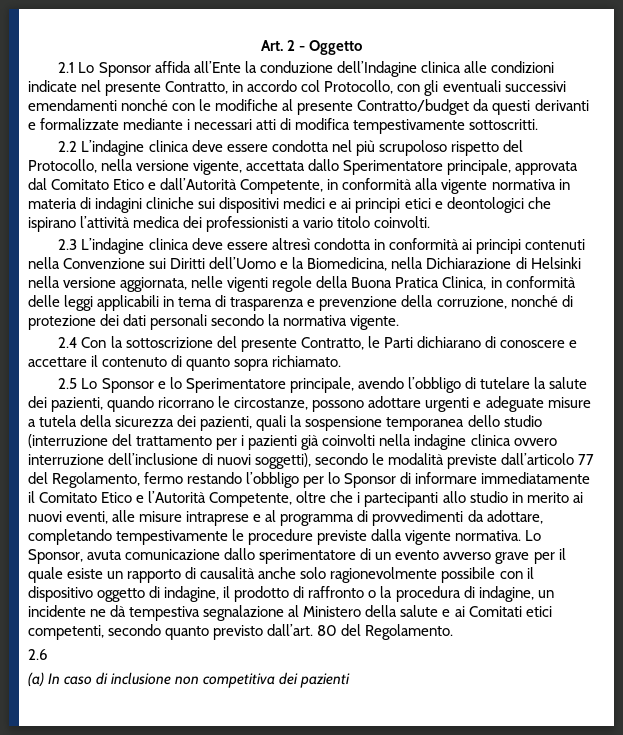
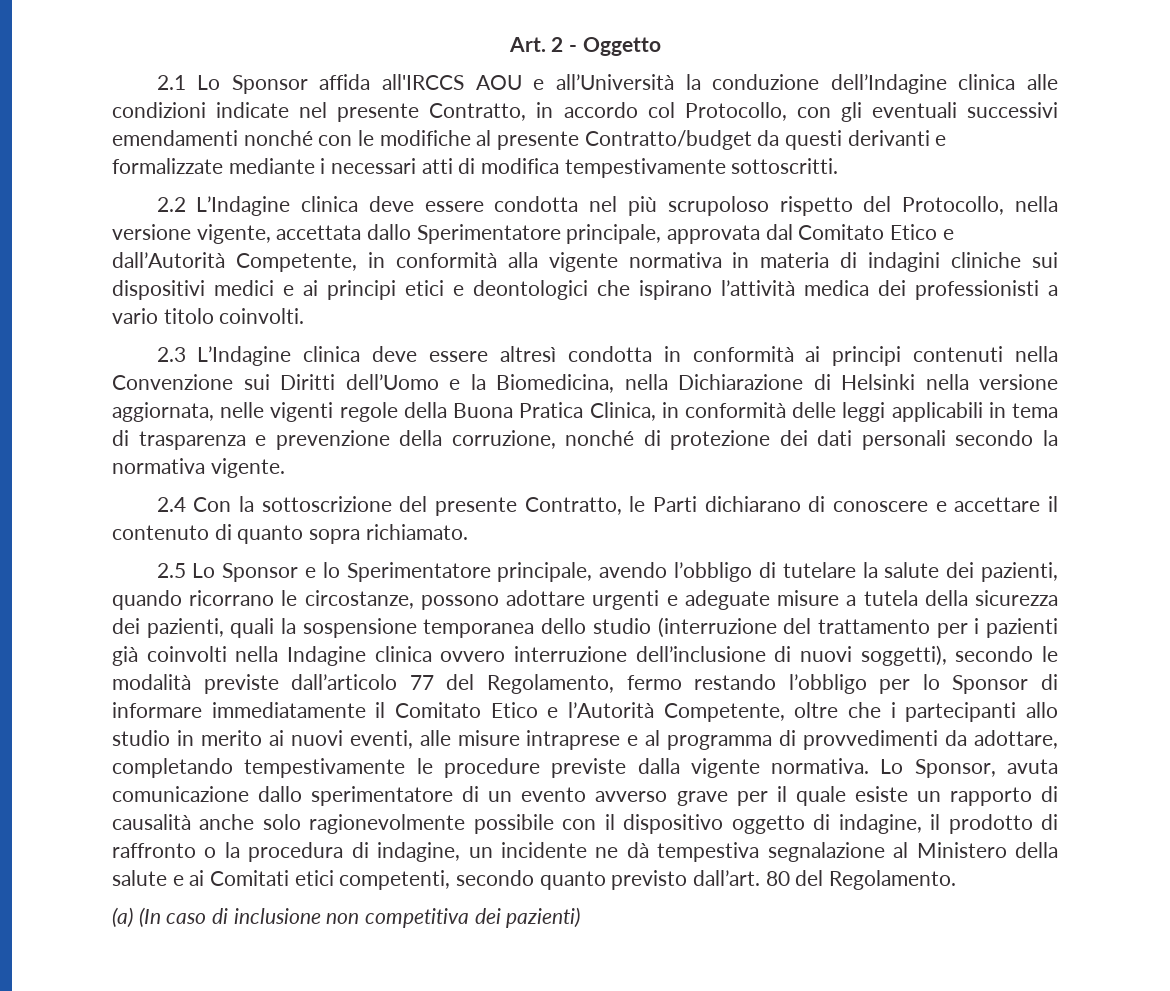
- 2.1 Lo Sponsor affida all’Ente la conduzione dell’Indagine clinica alle condizioni indicate nel presente Contratto, in accordo col Protocollo, con gli eventuali successivi emendamenti nonché con le modifiche al presente Contratto/budget da questi derivanti e formalizzate mediante i necessari atti di modifica tempestivamente sottoscritti.
+ 2.1 Lo Sponsor affida all'IRCCS AOU e all’Università la conduzione dell’Indagine clinica alle condizioni indicate nel presente Contratto, in accordo col Protocollo, con gli eventuali successivi emendamenti nonché con le modifiche al presente Contratto/budget da questi derivanti e formalizzate mediante i necessari atti di modifica tempestivamente sottoscritti.
- 2.2 L’indagine clinica deve essere condotta nel più scrupoloso rispetto del Protocollo, nella versione vigente, accettata dallo Sperimentatore principale, approvata dal Comitato Etico e dall’Autorità Competente, in conformità alla vigente normativa in materia di indagini cliniche sui dispositivi medici e ai principi etici e deontologici che ispirano l’attività medica dei professionisti a vario titolo coinvolti.
+ 2.2 L’Indagine clinica deve essere condotta nel più scrupoloso rispetto del Protocollo, nella versione vigente, accettata dallo Sperimentatore principale, approvata dal Comitato Etico e dall’Autorità Competente, in conformità alla vigente normativa in materia di indagini cliniche sui dispositivi medici e ai principi etici e deontologici che ispirano l’attività medica dei professionisti a vario titolo coinvolti.
- 2.3 L’indagine clinica deve essere altresì condotta in conformità ai principi contenuti nella Convenzione sui Diritti dell’Uomo e la Biomedicina, nella Dichiarazione di Helsinki nella versione aggiornata, nelle vigenti regole della Buona Pratica Clinica, in conformità delle leggi applicabili in tema di trasparenza e prevenzione della corruzione, nonché di protezione dei dati personali secondo la normativa vigente.
+ 2.3 L’Indagine clinica deve essere altresì condotta in conformità ai principi contenuti nella Convenzione sui Diritti dell’Uomo e la Biomedicina, nella Dichiarazione di Helsinki nella versione aggiornata, nelle vigenti regole della Buona Pratica Clinica, in conformità delle leggi applicabili in tema di trasparenza e prevenzione della corruzione, nonché di protezione dei dati personali secondo la normativa vigente.
- 2.5 Lo Sponsor e lo Sperimentatore principale, avendo l’obbligo di tutelare la salute dei pazienti, quando ricorrano le circostanze, possono adottare urgenti e adeguate misure a tutela della sicurezza dei pazienti, quali la sospensione temporanea dello studio (interruzione del trattamento per i pazienti già coinvolti nella indagine clinica ovvero interruzione dell’inclusione di nuovi soggetti), secondo le modalità previste dall’articolo 77 del Regolamento, fermo restando l’obbligo per lo Sponsor di informare immediatamente il Comitato Etico e l’Autorità Competente, oltre che i partecipanti allo studio in merito ai nuovi eventi, alle misure intraprese e al programma di provvedimenti da adottare, completando tempestivamente le procedure previste dalla vigente normativa.
+ 2.5 Lo Sponsor e lo Sperimentatore principale, avendo l’obbligo di tutelare la salute dei pazienti, quando ricorrano le circostanze, possono adottare urgenti e adeguate misure a tutela della sicurezza dei pazienti, quali la sospensione temporanea dello studio (interruzione del trattamento per i pazienti già coinvolti nella Indagine clinica ovvero interruzione dell’inclusione di nuovi soggetti), secondo le modalità previste dall’articolo 77 del Regolamento, fermo restando l’obbligo per lo Sponsor di informare immediatamente il Comitato Etico e l’Autorità Competente, oltre che i partecipanti allo studio in merito ai nuovi eventi, alle misure intraprese e al programma di provvedimenti da adottare, completando tempestivamente le procedure previste dalla vigente normativa.
- 2.6
- (a) In caso di inclusione non competitiva dei pazienti
+ (a) (In caso di inclusione non competitiva dei pazienti)

